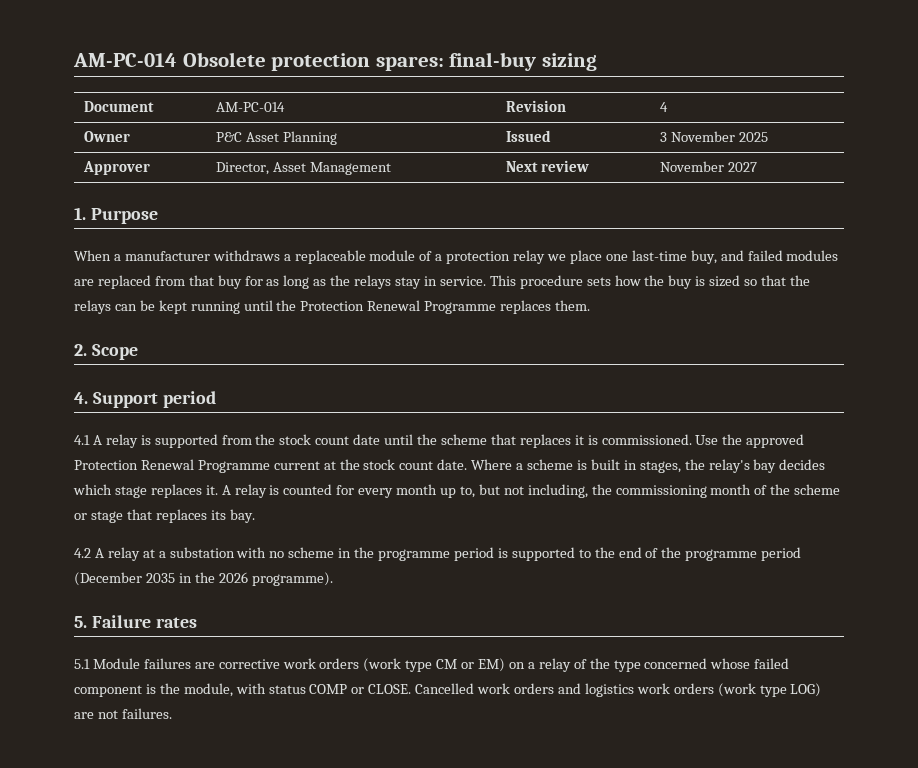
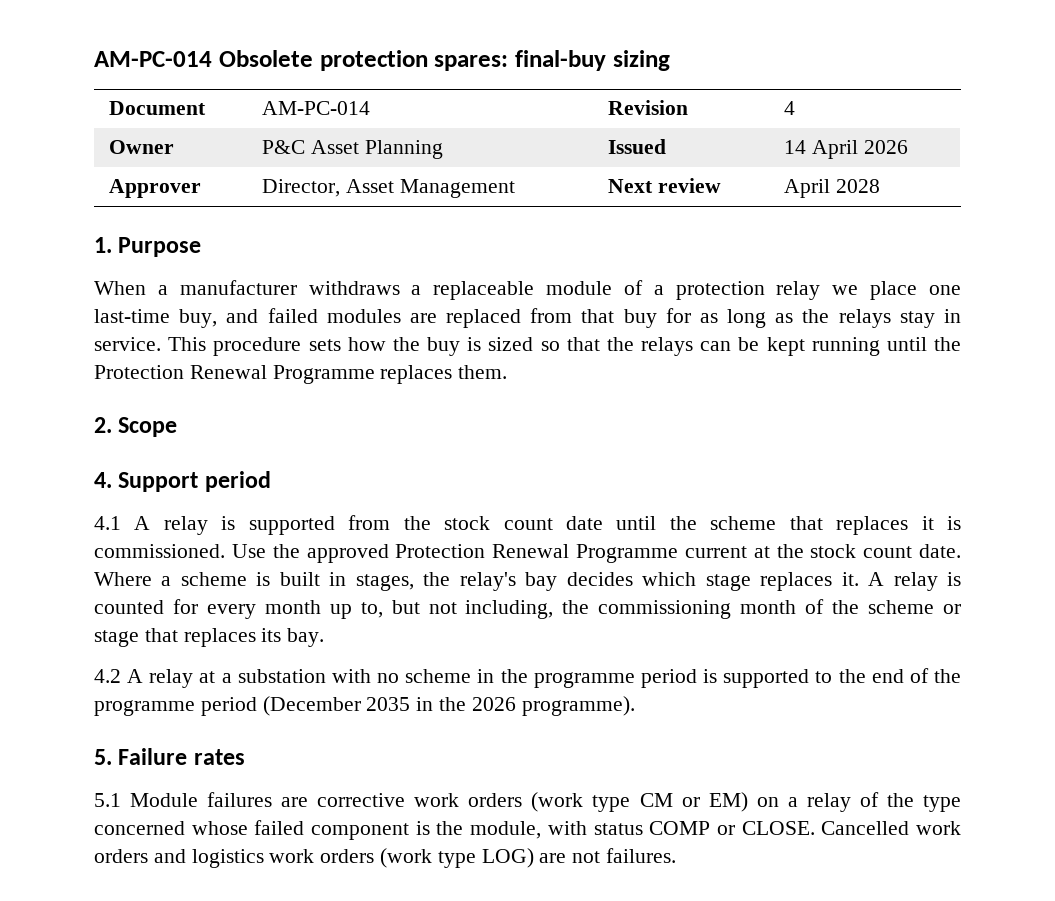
- Owner | P&C Asset Planning | Issued | 3 November 2025
+ Owner | P&C Asset Planning | Issued | 14 April 2026
- Approver | Director, Asset Management | Next review | November 2027
+ Approver | Director, Asset Management | Next review | April 2028

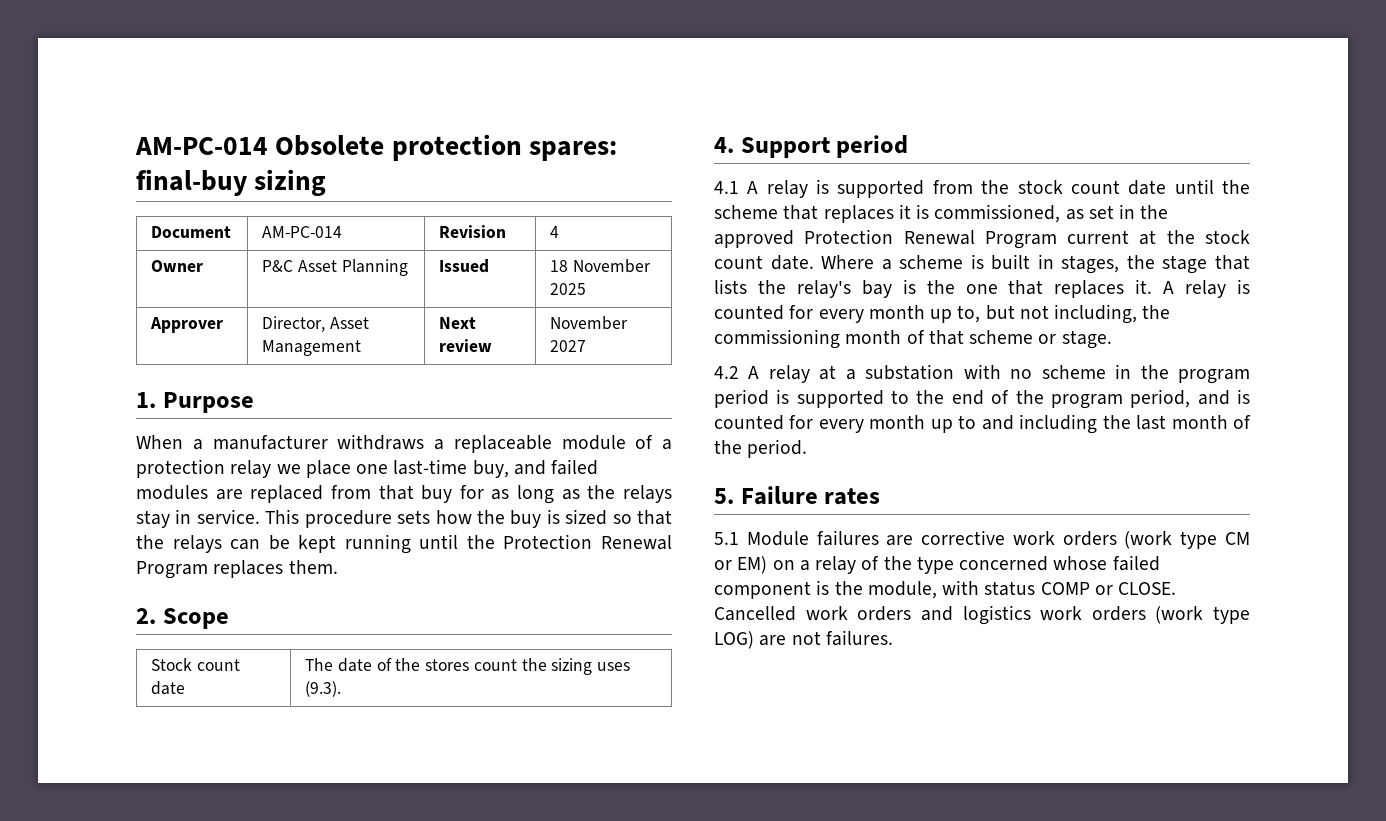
- Owner | P&C Asset Planning | Issued | 14 April 2026
+ Owner | P&C Asset Planning | Issued | 18 November 2025
- Approver | Director, Asset Management | Next review | April 2028
+ Approver | Director, Asset Management | Next review | November 2027
- This procedure sets how the buy is sized so that the relays can be kept running until the Protection Renewal Programme replaces them.
+ This procedure sets how the buy is sized so that the relays can be kept running until the Protection Renewal Program replaces them.
+ Stock count date | The date of the stores count the sizing uses (9.3).
- 4.1 A relay is supported from the stock count date until the scheme that replaces it is commissioned. Use the approved Protection Renewal Programme current at the stock count date.
+ 4.1 A relay is supported from the stock count date until the scheme that replaces it is commissioned, as set in the approved Protection Renewal Program current at the stock count date.
- Where a scheme is built in stages, the relay's bay decides which stage replaces it.
+ Where a scheme is built in stages, the stage that lists the relay's bay is the one that replaces it.
- A relay is counted for every month up to, but not including, the commissioning month of the scheme or stage that replaces its bay.
+ A relay is counted for every month up to, but not including, the commissioning month of that scheme or stage.
- 4.2 A relay at a substation with no scheme in the programme period is supported to the end of the programme period (December 2035 in the 2026 programme).
+ 4.2 A relay at a substation with no scheme in the program period is supported to the end of the program period, and is counted for every month up to and including the last month of the period.

